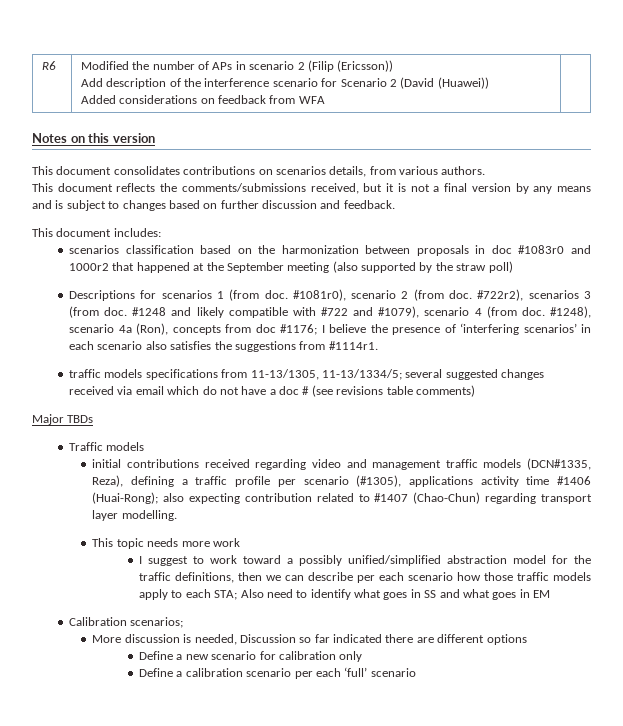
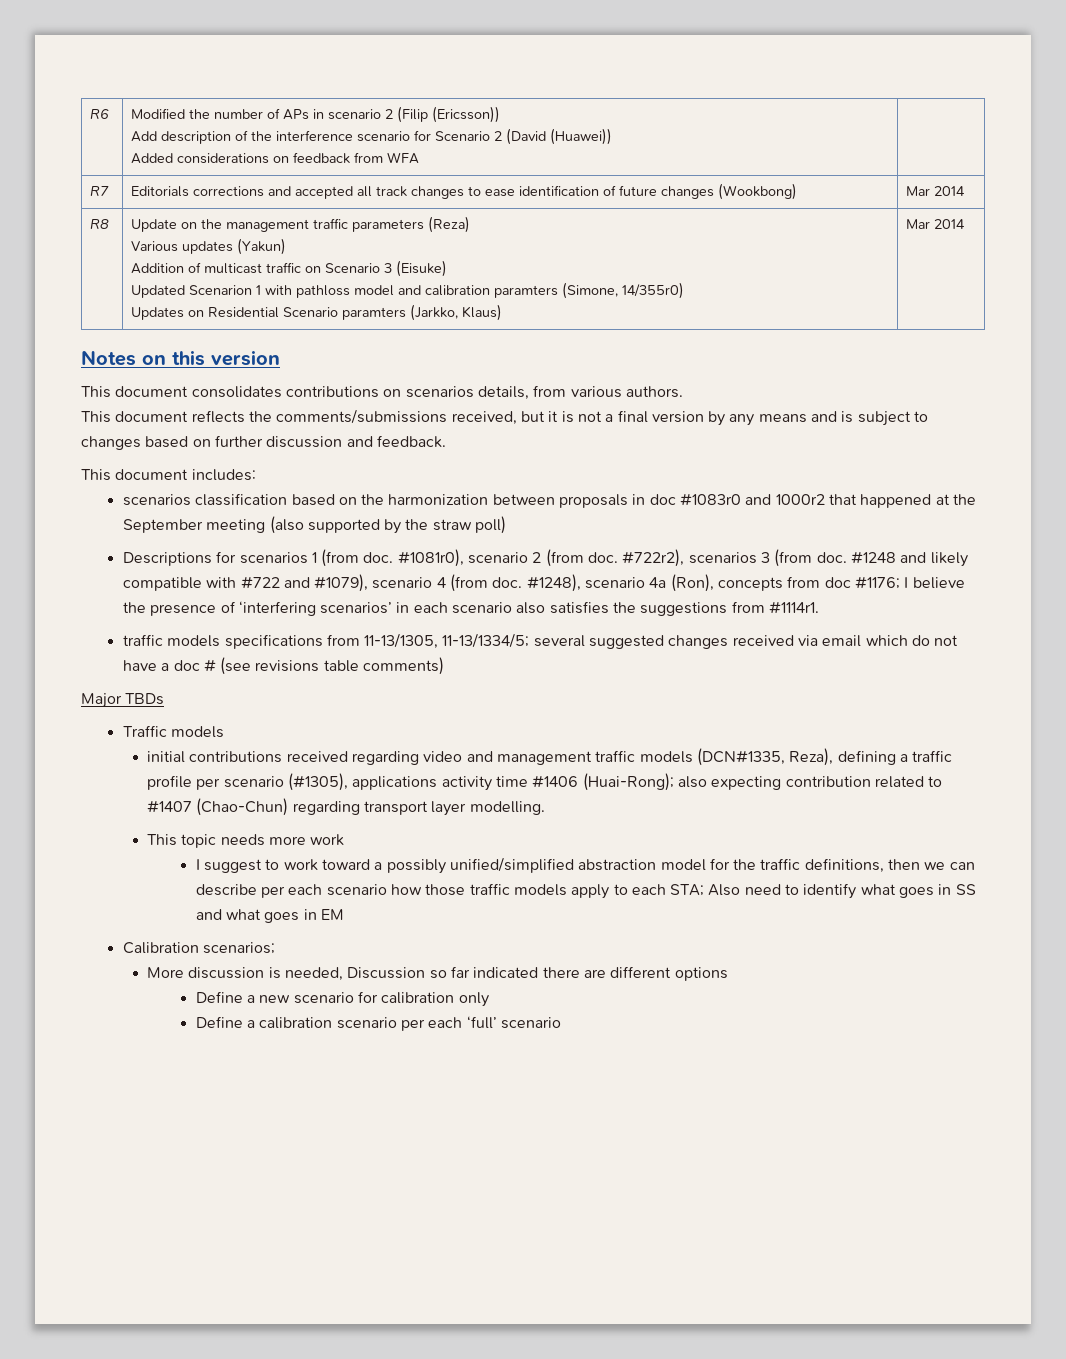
+ R7 | Editorials corrections and accepted all track changes to ease identification of future changes (Wookbong) | Mar 2014
+ R8 | Update on the management traffic parameters (Reza)
+ Various updates (Yakun)
+ Addition of multicast traffic on Scenario 3 (Eisuke)
+ Updated Scenarion 1 with pathloss model and calibration paramters (Simone, 14/355r0)
+ Updates on Residential Scenario paramters (Jarkko, Klaus) | Mar 2014

